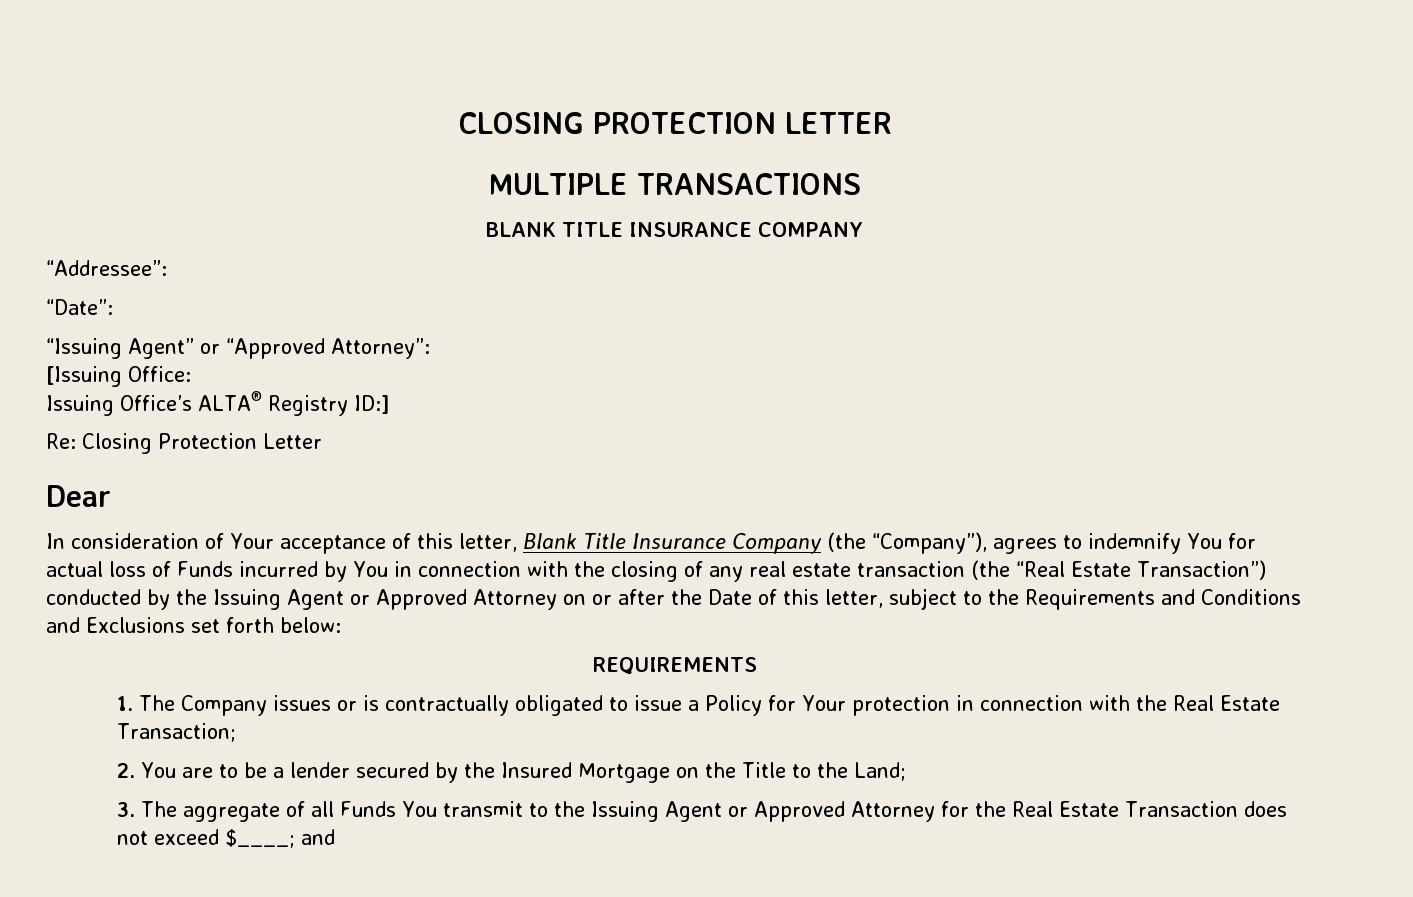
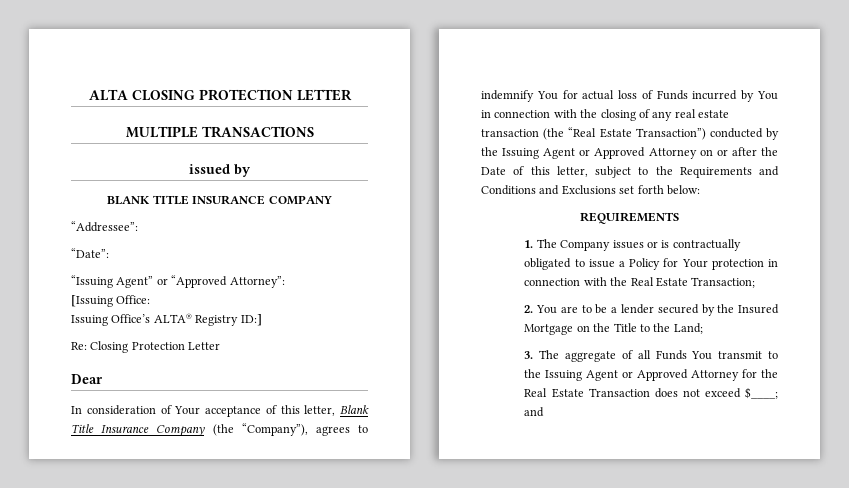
- CLOSING PROTECTION LETTER
+ ALTA CLOSING PROTECTION LETTER
+ issued by

